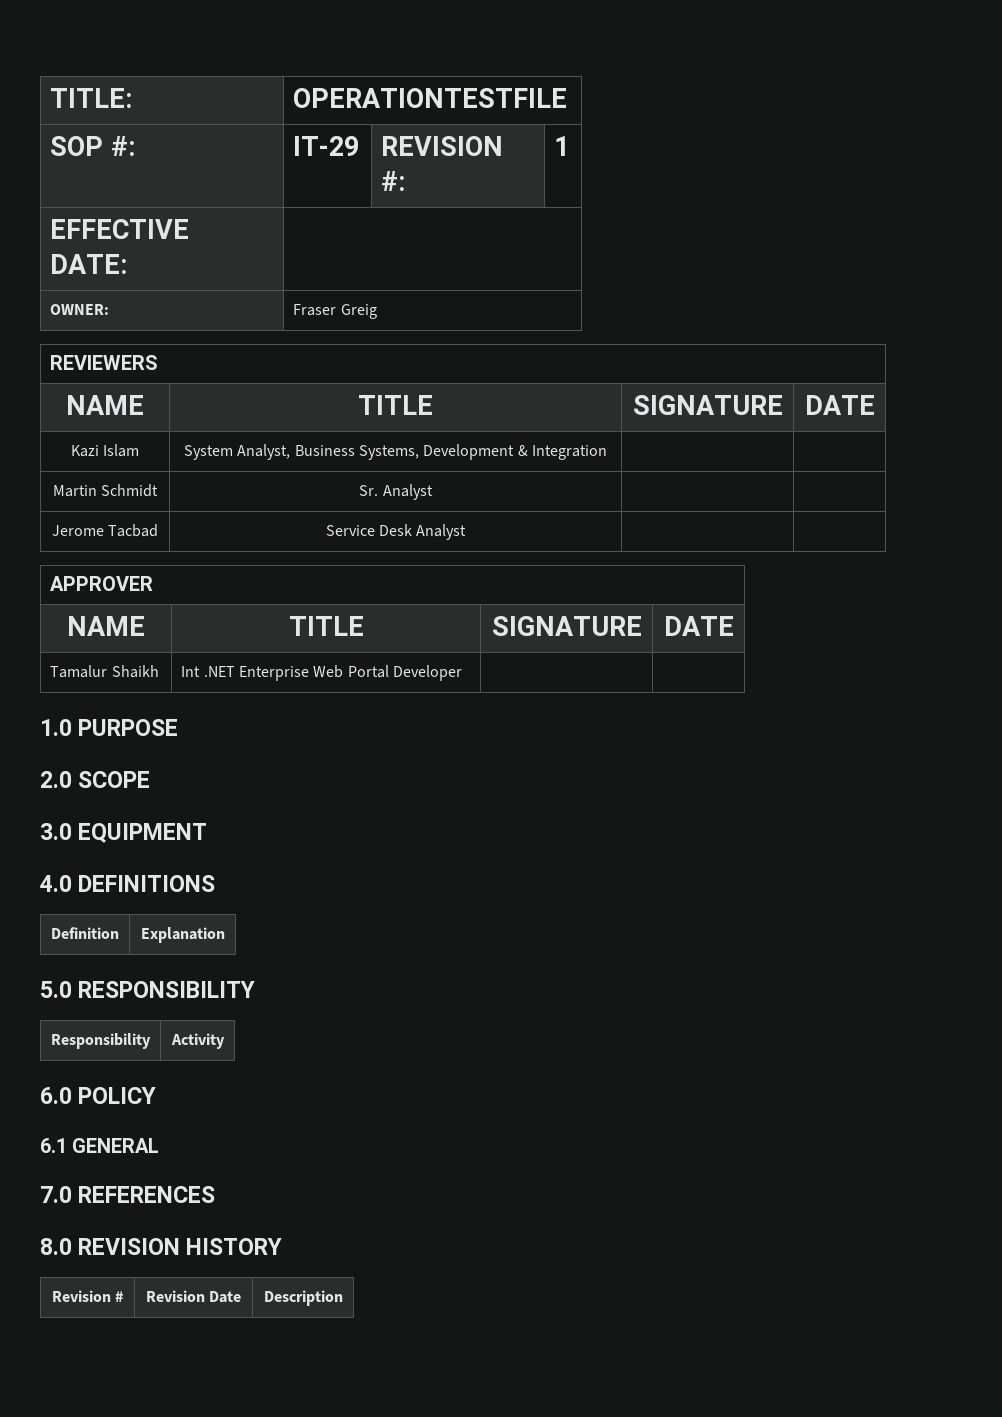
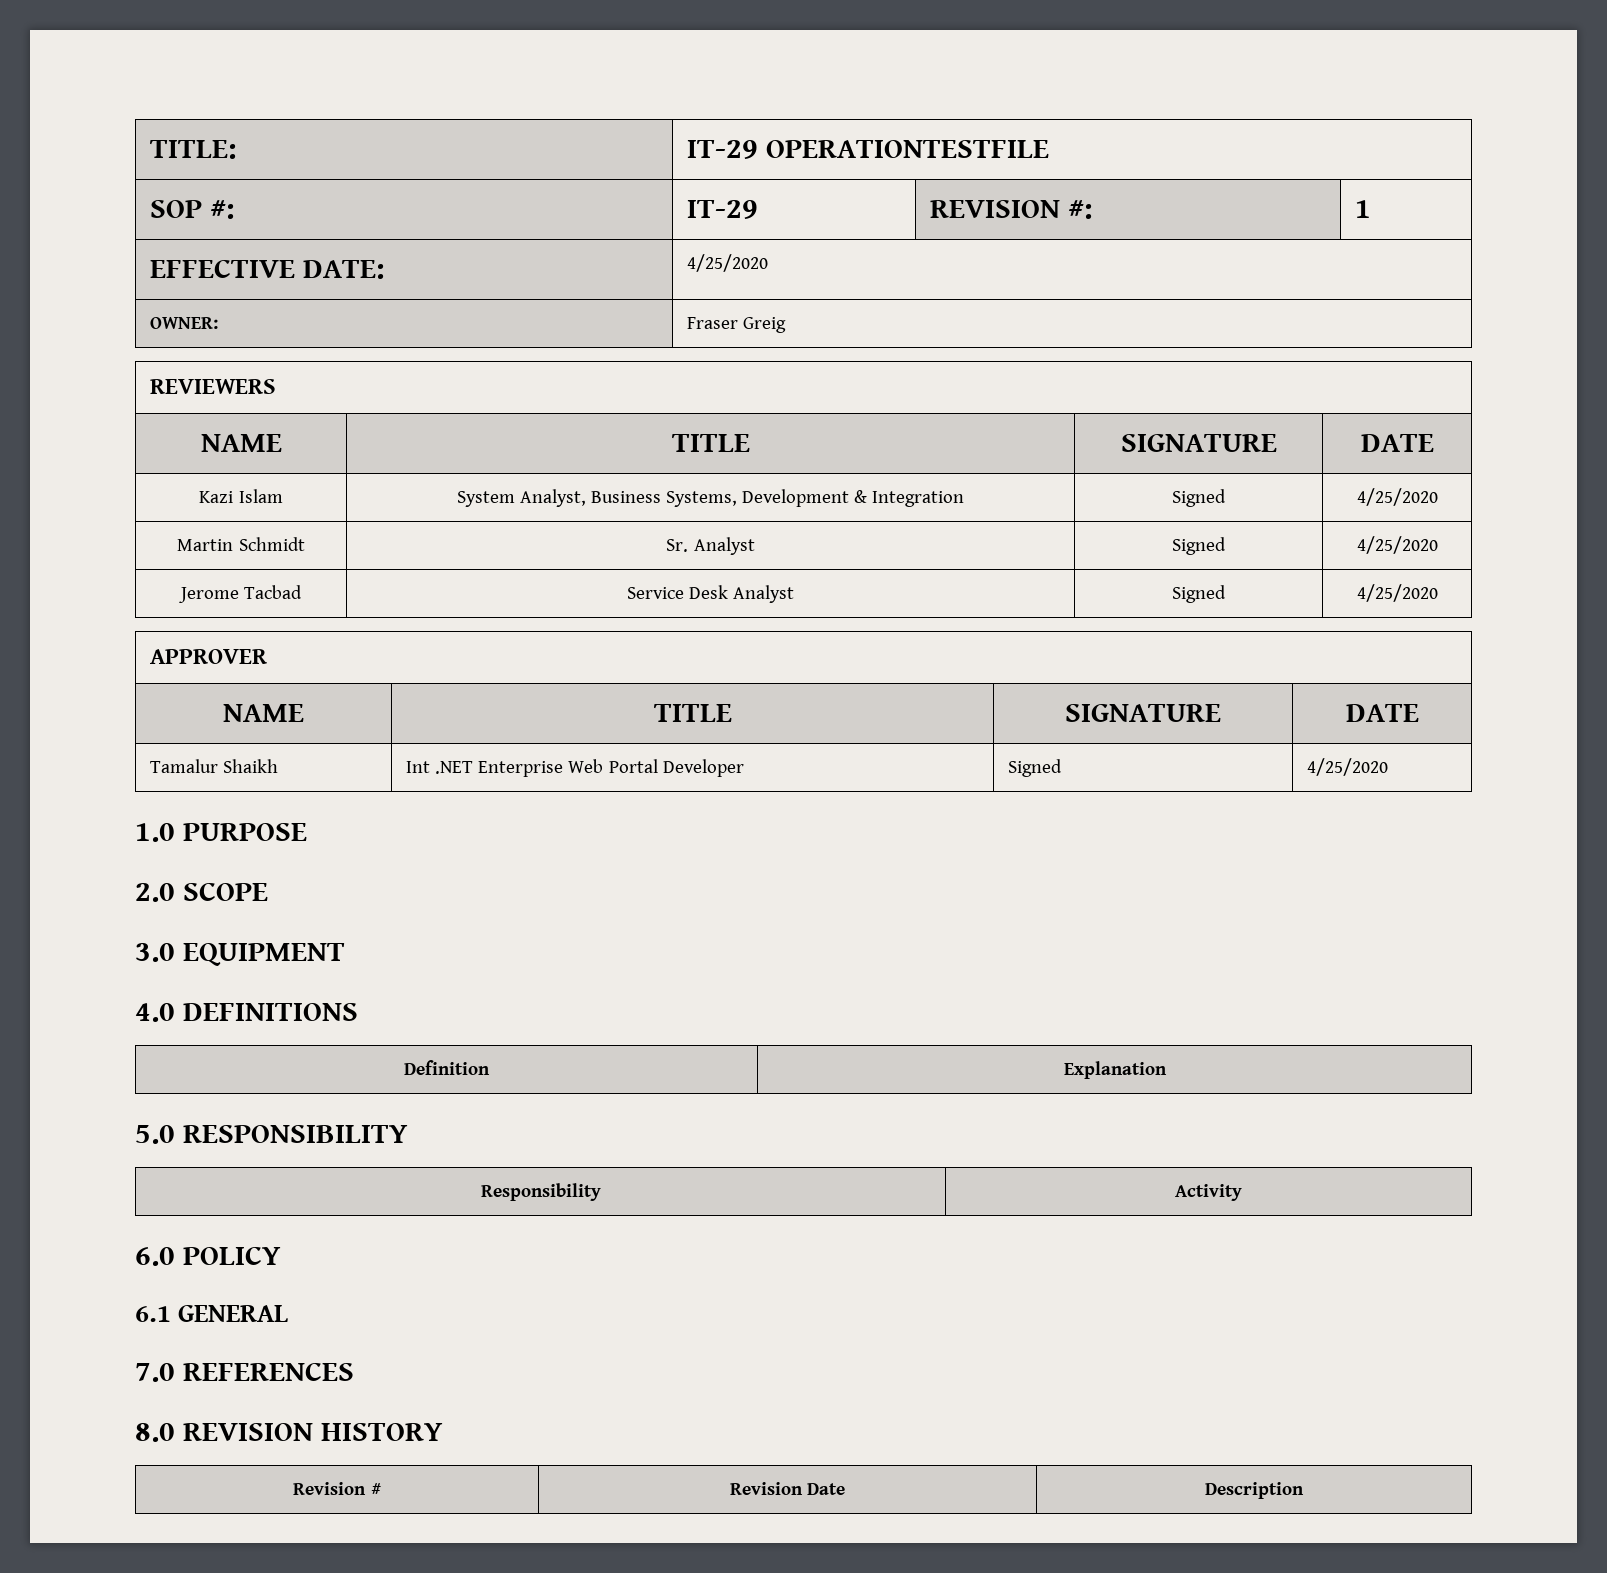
- TITLE: | OPERATIONTESTFILE
+ TITLE: | IT-29 OPERATIONTESTFILE
- EFFECTIVE DATE: |
+ EFFECTIVE DATE: | 4/25/2020
- Kazi Islam | System Analyst, Business Systems, Development & Integration | |
+ Kazi Islam | System Analyst, Business Systems, Development & Integration | Signed | 4/25/2020
- Martin Schmidt | Sr. Analyst | |
+ Martin Schmidt | Sr. Analyst | Signed | 4/25/2020
- Jerome Tacbad | Service Desk Analyst | |
+ Jerome Tacbad | Service Desk Analyst | Signed | 4/25/2020
- Tamalur Shaikh | Int .NET Enterprise Web Portal Developer | |
+ Tamalur Shaikh | Int .NET Enterprise Web Portal Developer | Signed | 4/25/2020

